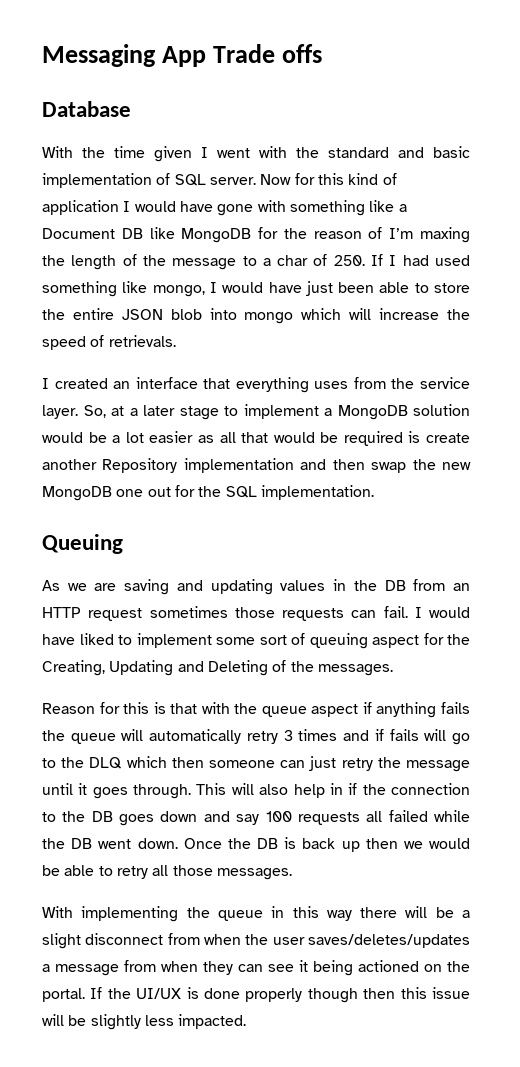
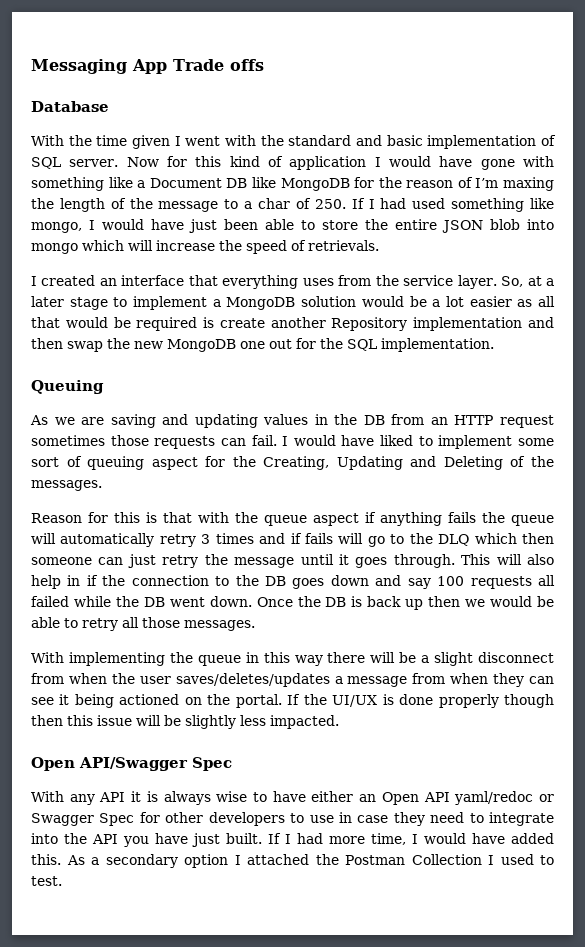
+ Open API/Swagger Spec
+ With any API it is always wise to have either an Open API yaml/redoc or Swagger Spec for other developers to use in case they need to integrate into the API you have just built. If I had more time, I would have added this. As a secondary option I attached the Postman Collection I used to test.

